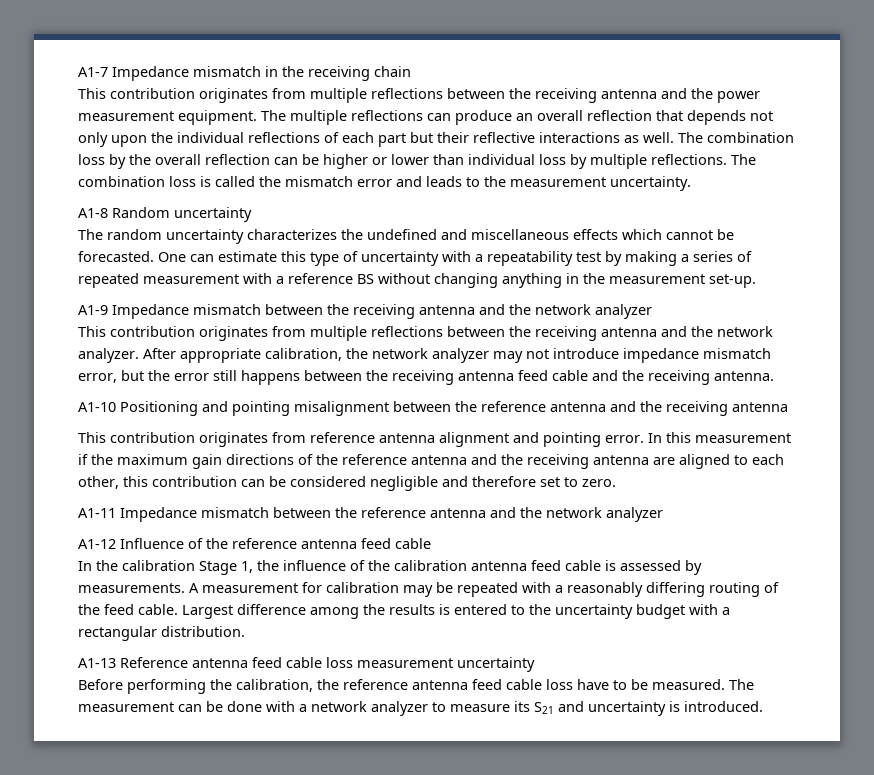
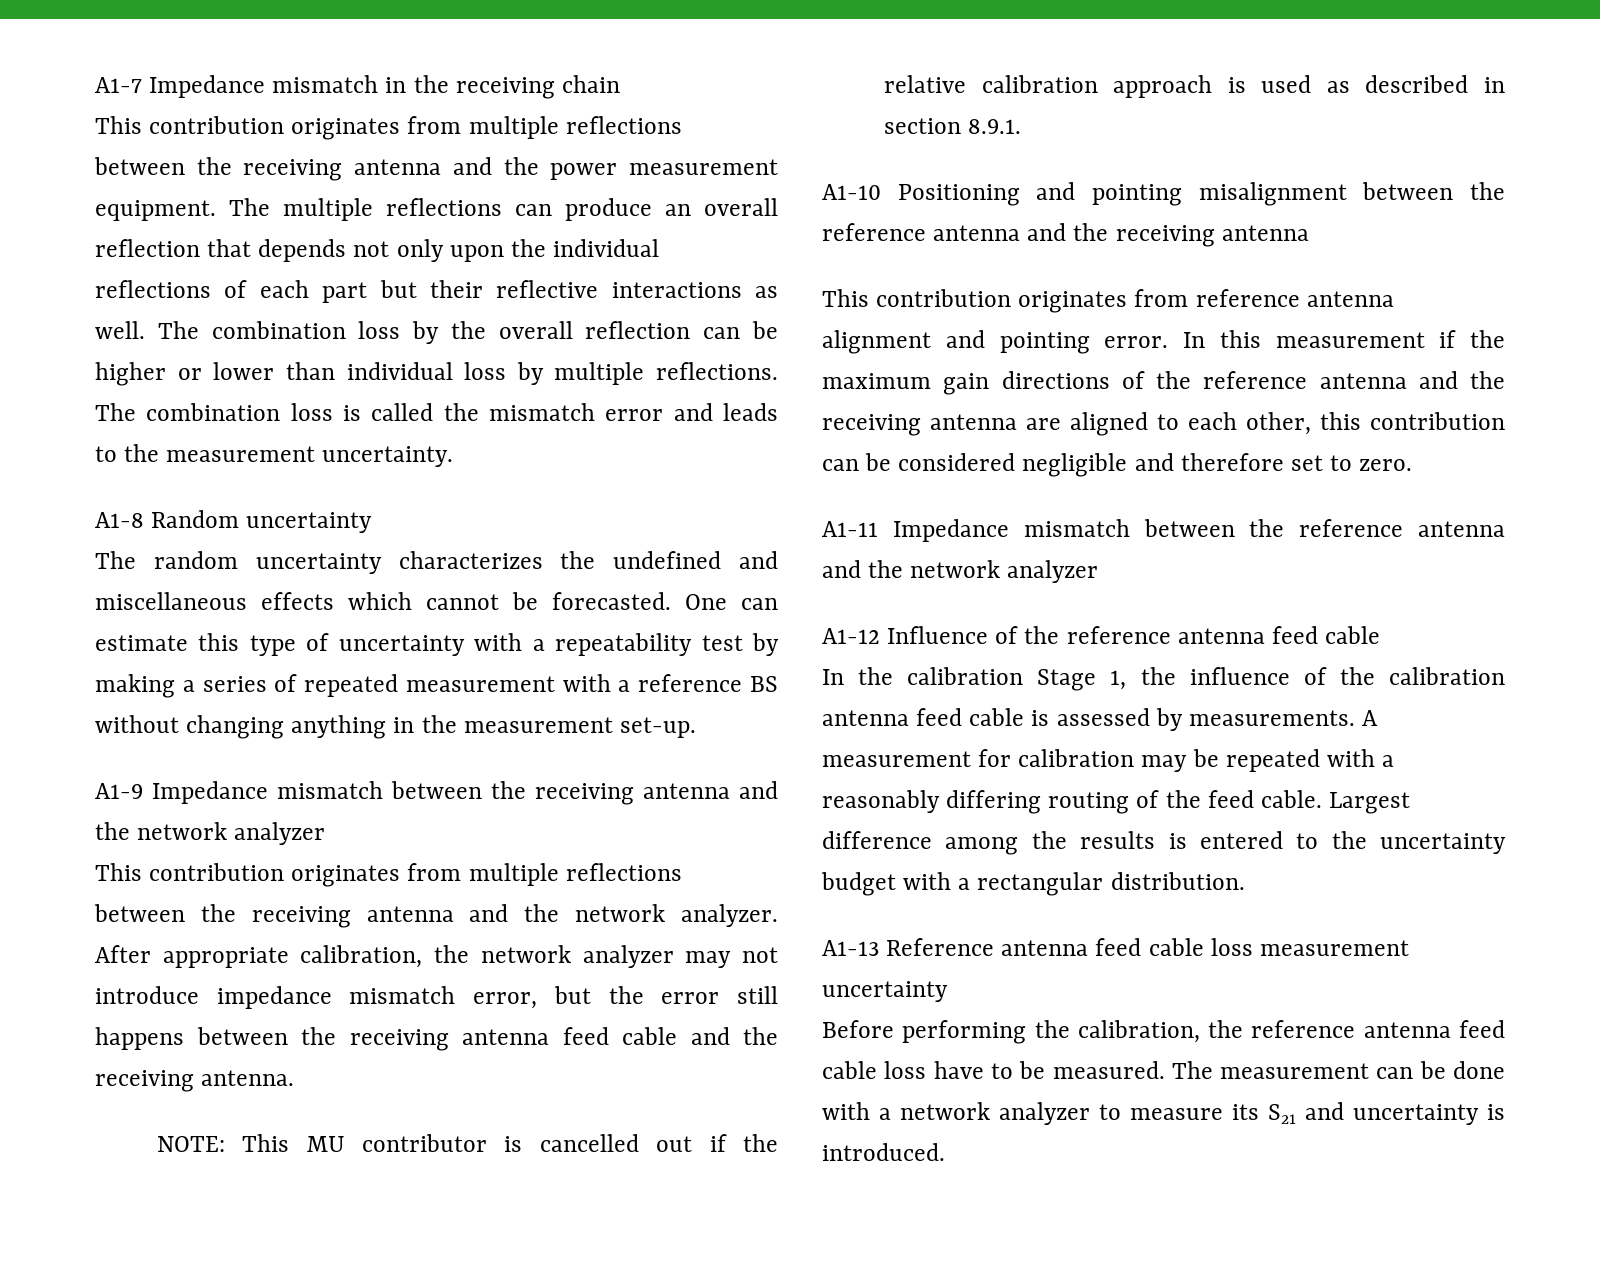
+ NOTE: This MU contributor is cancelled out if the relative calibration approach is used as described in section 8.9.1.

